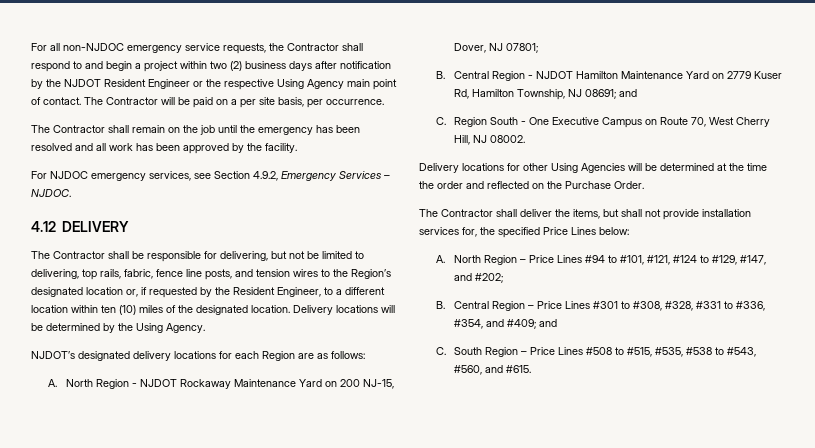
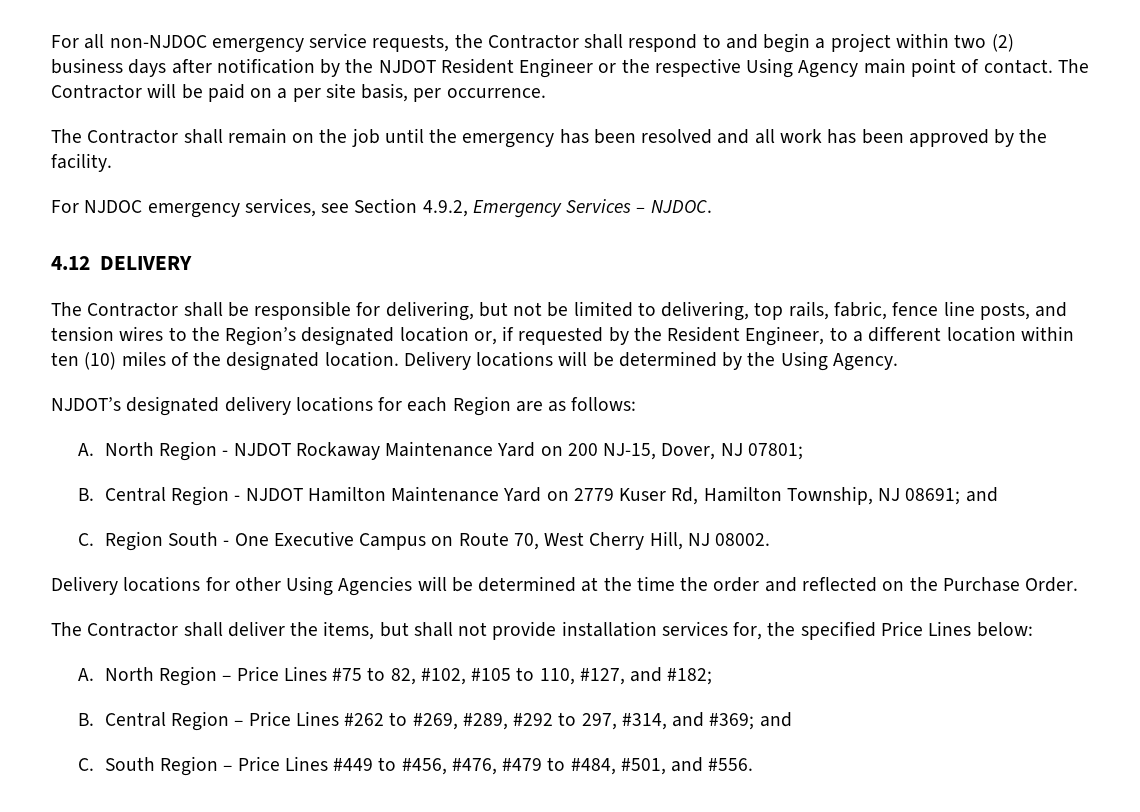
- A. North Region – Price Lines #94 to #101, #121, #124 to #129, #147, and #202;
+ A. North Region – Price Lines #75 to 82, #102, #105 to 110, #127, and #182;
- B. Central Region – Price Lines #301 to #308, #328, #331 to #336, #354, and #409; and
+ B. Central Region – Price Lines #262 to #269, #289, #292 to 297, #314, and #369; and
- C. South Region – Price Lines #508 to #515, #535, #538 to #543, #560, and #615.
+ C. South Region – Price Lines #449 to #456, #476, #479 to #484, #501, and #556.

